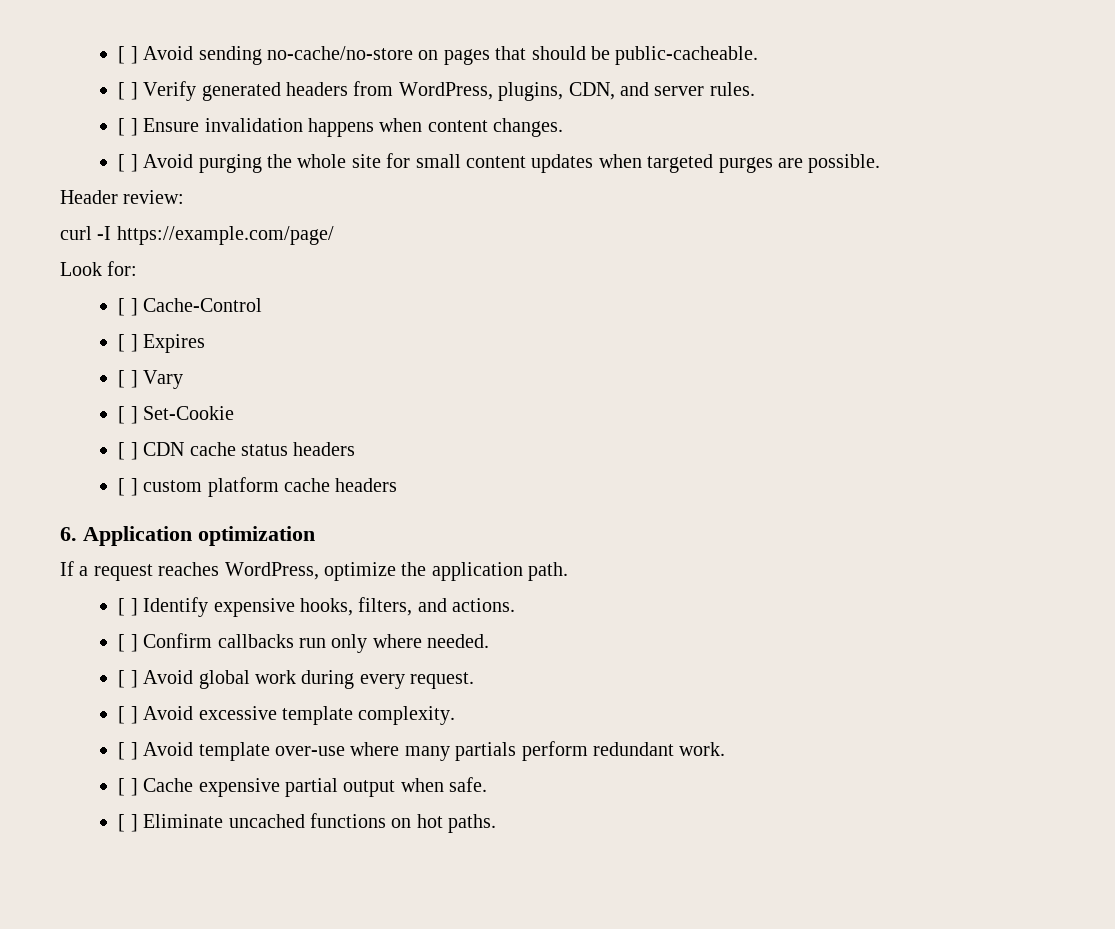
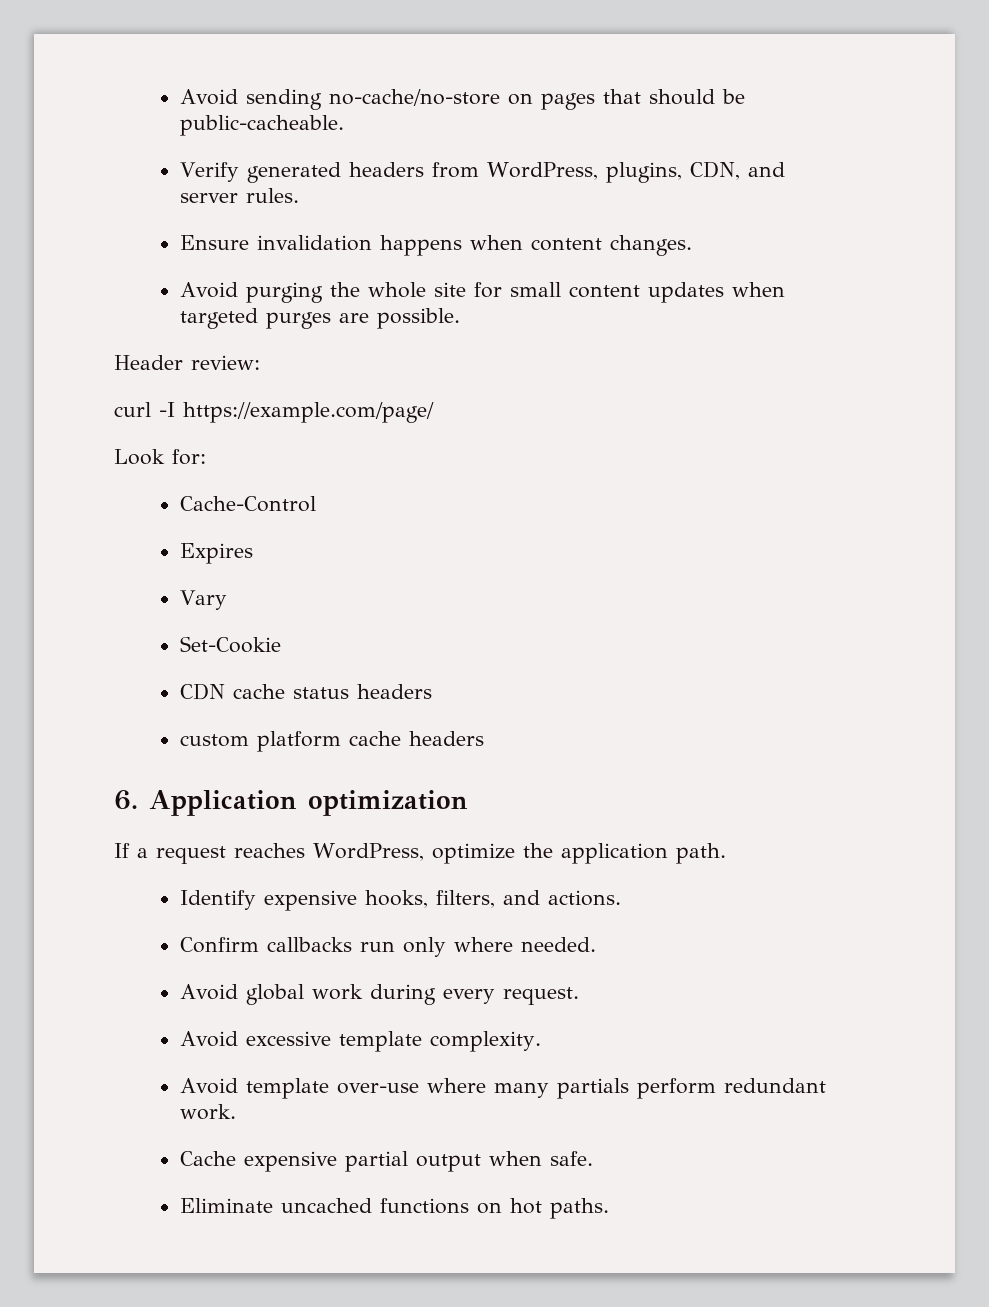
- [ ] Avoid sending no-cache/no-store on pages that should be public-cacheable.
+ Avoid sending no-cache/no-store on pages that should be public-cacheable.
- [ ] Verify generated headers from WordPress, plugins, CDN, and server rules.
+ Verify generated headers from WordPress, plugins, CDN, and server rules.
- [ ] Ensure invalidation happens when content changes.
+ Ensure invalidation happens when content changes.
- [ ] Avoid purging the whole site for small content updates when targeted purges are possible.
+ Avoid purging the whole site for small content updates when targeted purges are possible.
- [ ] Cache-Control
+ Cache-Control
- [ ] Expires
+ Expires
- [ ] Vary
+ Vary
- [ ] Set-Cookie
+ Set-Cookie
- [ ] CDN cache status headers
+ CDN cache status headers
- [ ] custom platform cache headers
+ custom platform cache headers
- [ ] Identify expensive hooks, filters, and actions.
+ Identify expensive hooks, filters, and actions.
- [ ] Confirm callbacks run only where needed.
+ Confirm callbacks run only where needed.
- [ ] Avoid global work during every request.
+ Avoid global work during every request.
- [ ] Avoid excessive template complexity.
+ Avoid excessive template complexity.
- [ ] Avoid template over-use where many partials perform redundant work.
+ Avoid template over-use where many partials perform redundant work.
- [ ] Cache expensive partial output when safe.
+ Cache expensive partial output when safe.
- [ ] Eliminate uncached functions on hot paths.
+ Eliminate uncached functions on hot paths.

